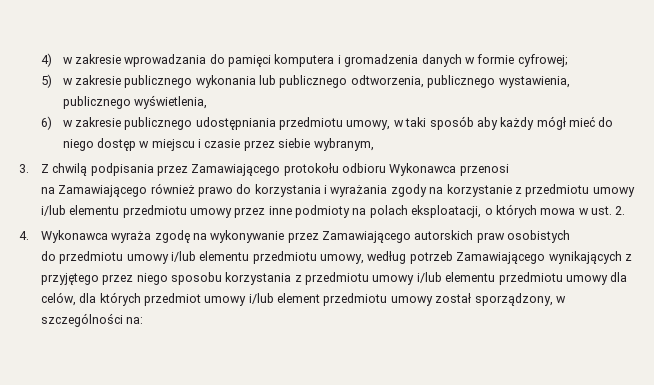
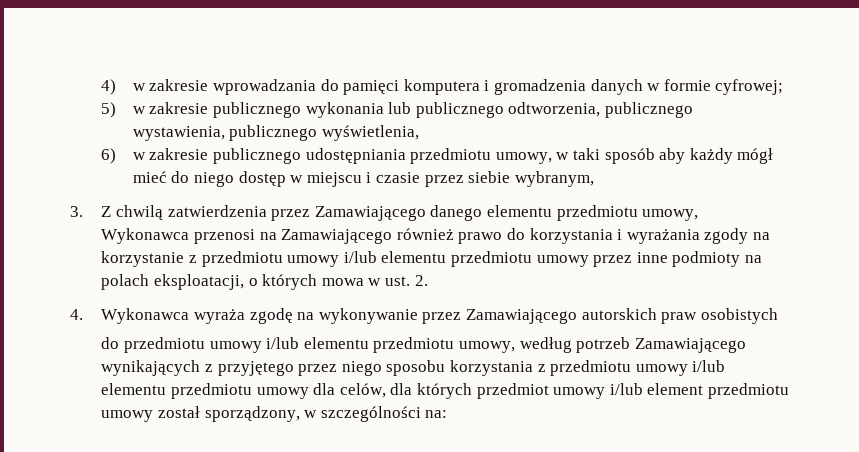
- 3. Z chwilą podpisania przez Zamawiającego protokołu odbioru Wykonawca przenosi
- na Zamawiającego również prawo do korzystania i wyrażania zgody na korzystanie z przedmiotu umowy i/lub elementu przedmiotu umowy przez inne podmioty na polach eksploatacji, o których mowa w ust. 2.
+ 3. Z chwilą zatwierdzenia przez Zamawiającego danego elementu przedmiotu umowy, Wykonawca przenosi na Zamawiającego również prawo do korzystania i wyrażania zgody na korzystanie z przedmiotu umowy i/lub elementu przedmiotu umowy przez inne podmioty na polach eksploatacji, o których mowa w ust. 2.

